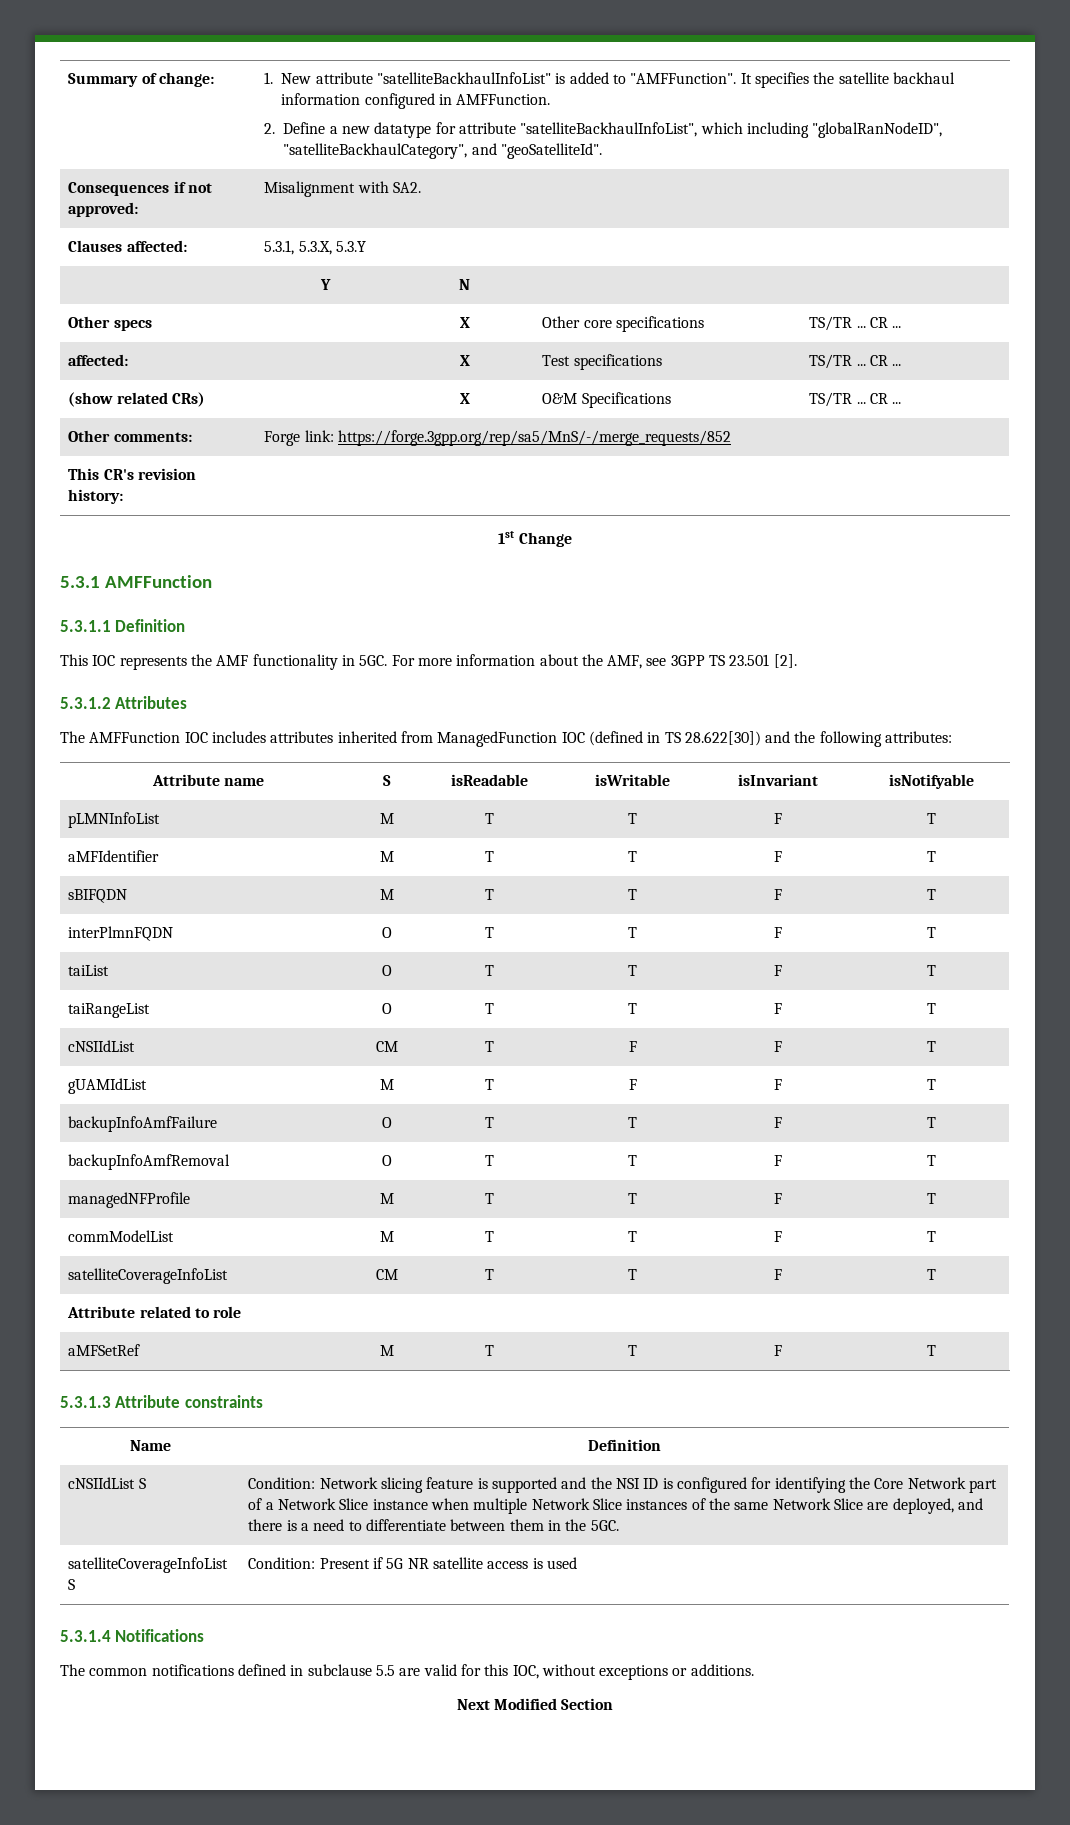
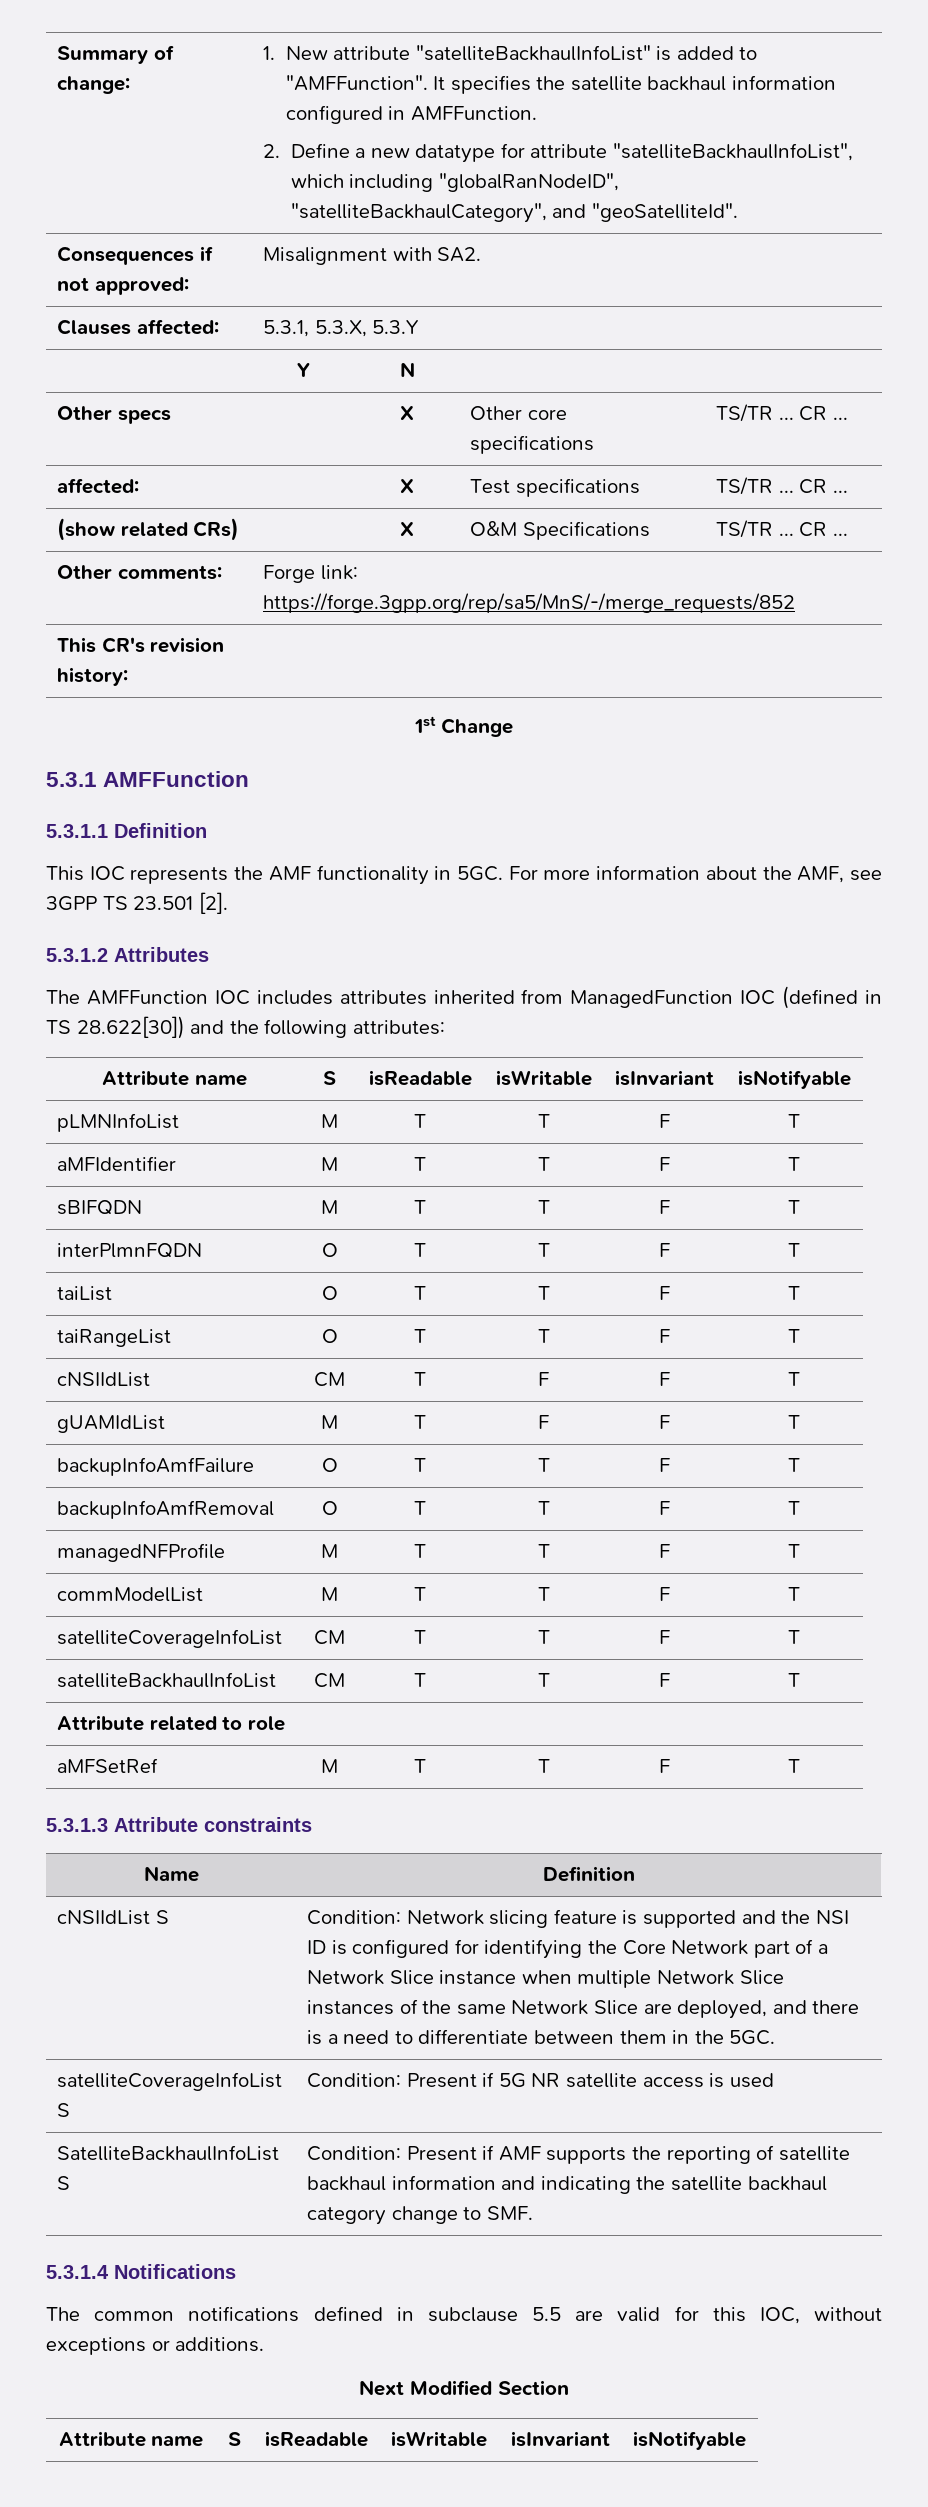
+ satelliteBackhaulInfoList | CM | T | T | F | T
+ SatelliteBackhaulInfoList S | Condition: Present if AMF supports the reporting of satellite backhaul information and indicating the satellite backhaul category change to SMF.
  Next Modified Section
+ Attribute name | S | isReadable | isWritable | isInvariant | isNotifyable

